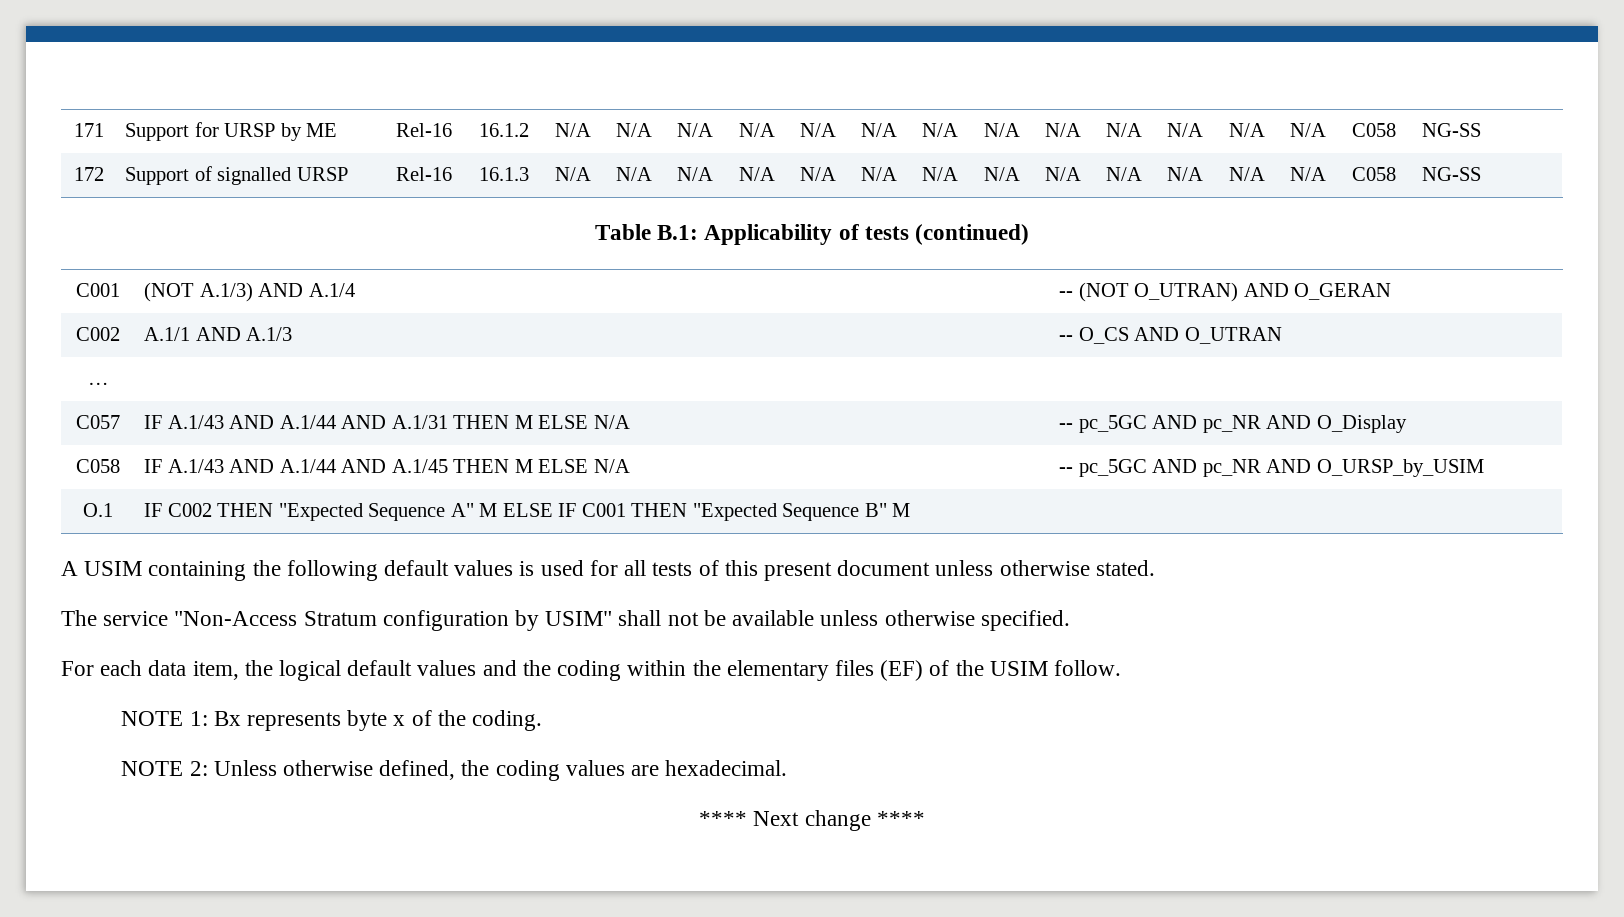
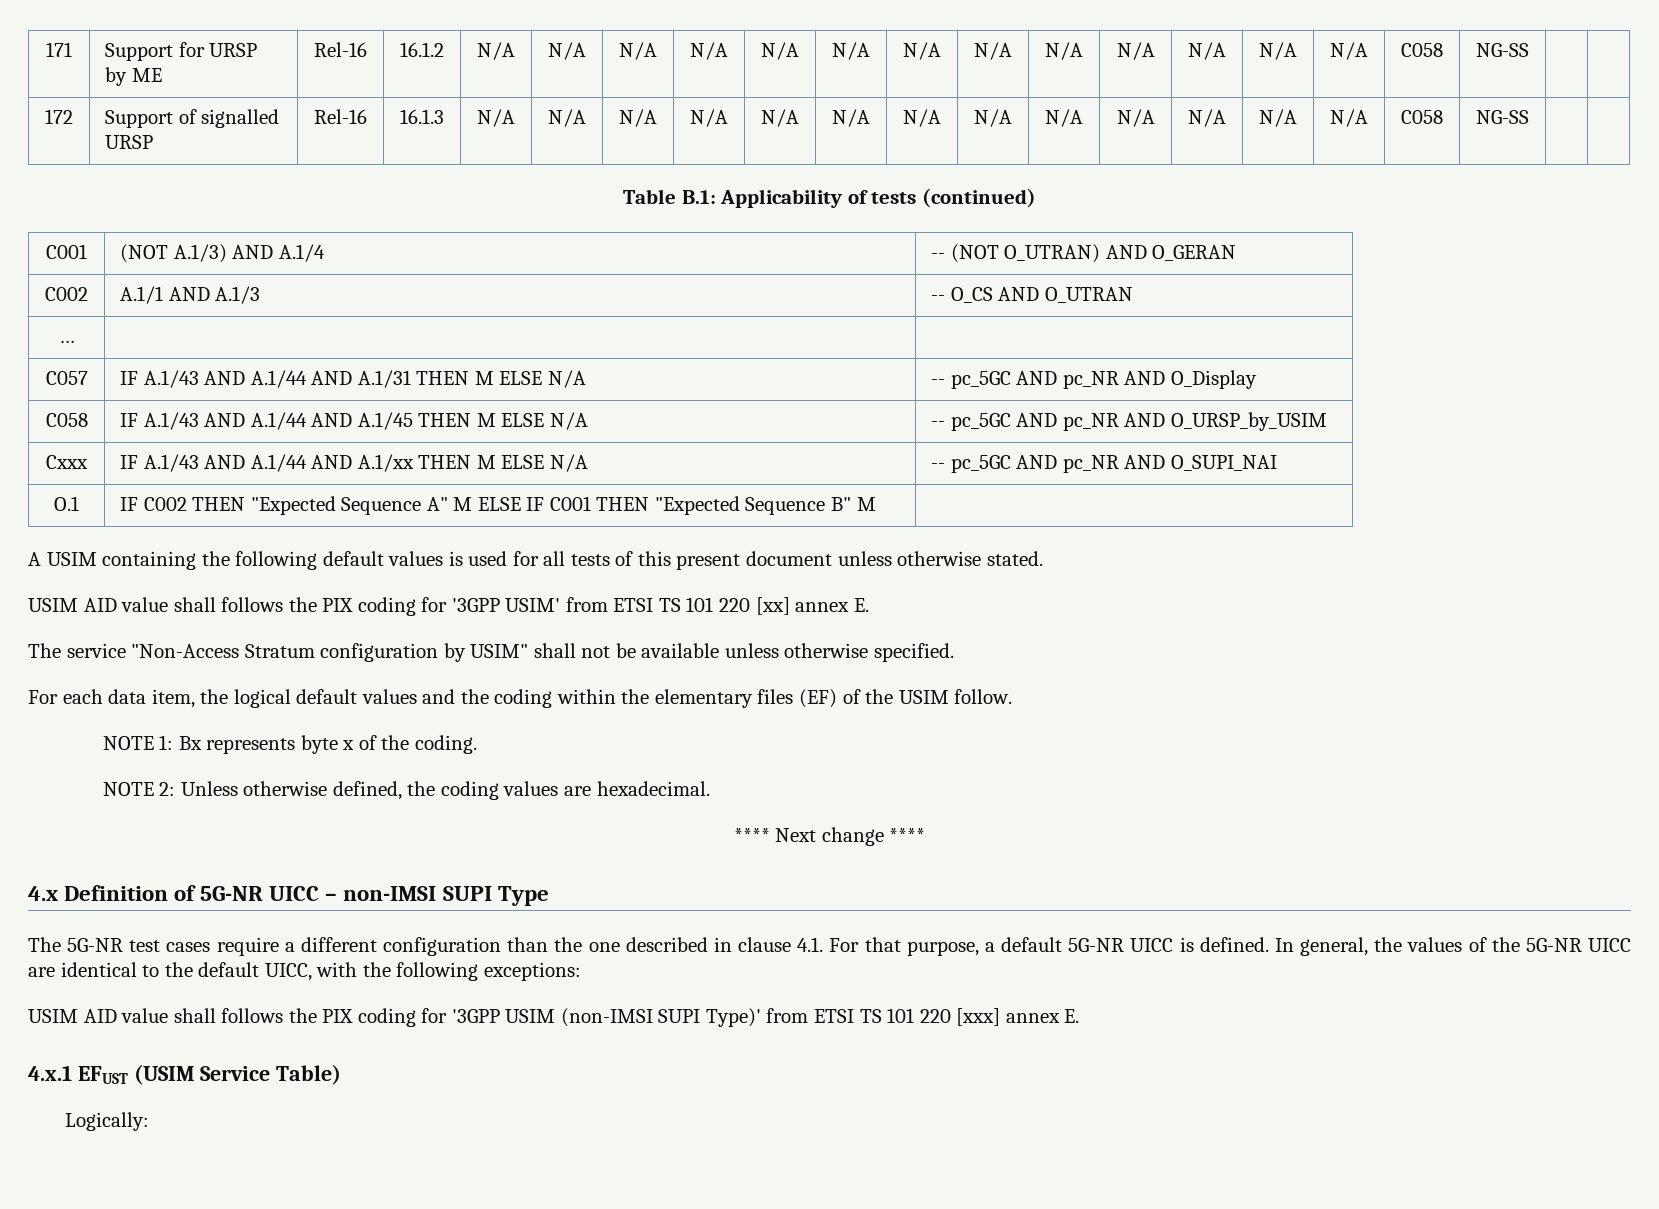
+ Cxxx | IF A.1/43 AND A.1/44 AND A.1/xx THEN M ELSE N/A | -- pc_5GC AND pc_NR AND O_SUPI_NAI
+ USIM AID value shall follows the PIX coding for '3GPP USIM' from ETSI TS 101 220 [xx] annex E.
+ 4.x Definition of 5G-NR UICC – non-IMSI SUPI Type
+ The 5G-NR test cases require a different configuration than the one described in clause 4.1. For that purpose, a default 5G-NR UICC is defined. In general, the values of the 5G-NR UICC are identical to the default UICC, with the following exceptions:
+ USIM AID value shall follows the PIX coding for '3GPP USIM (non-IMSI SUPI Type)' from ETSI TS 101 220 [xxx] annex E.
+ 4.x.1 EFUST (USIM Service Table)
+ Logically:

